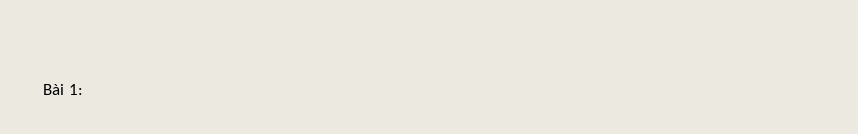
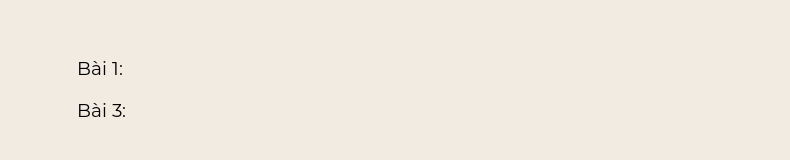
+ Bài 3:

